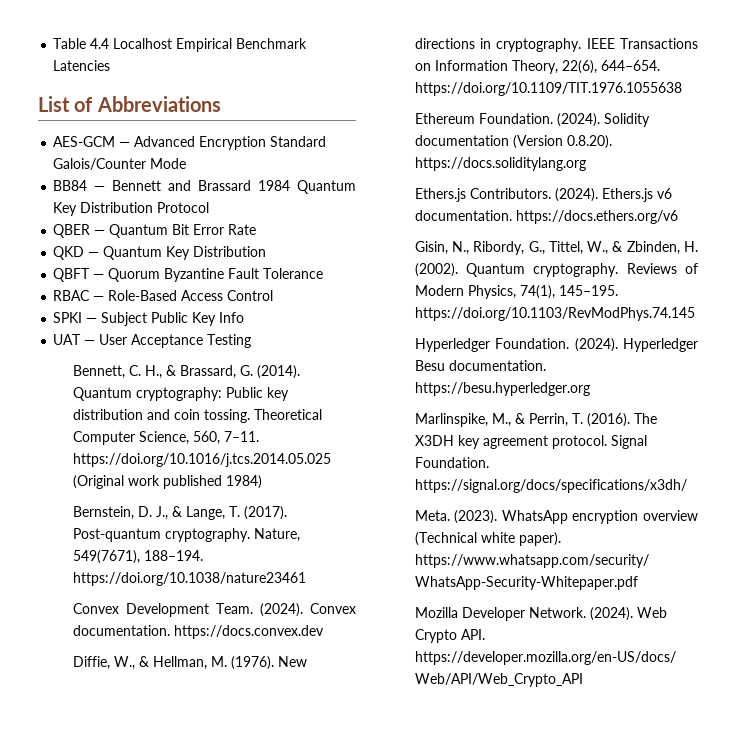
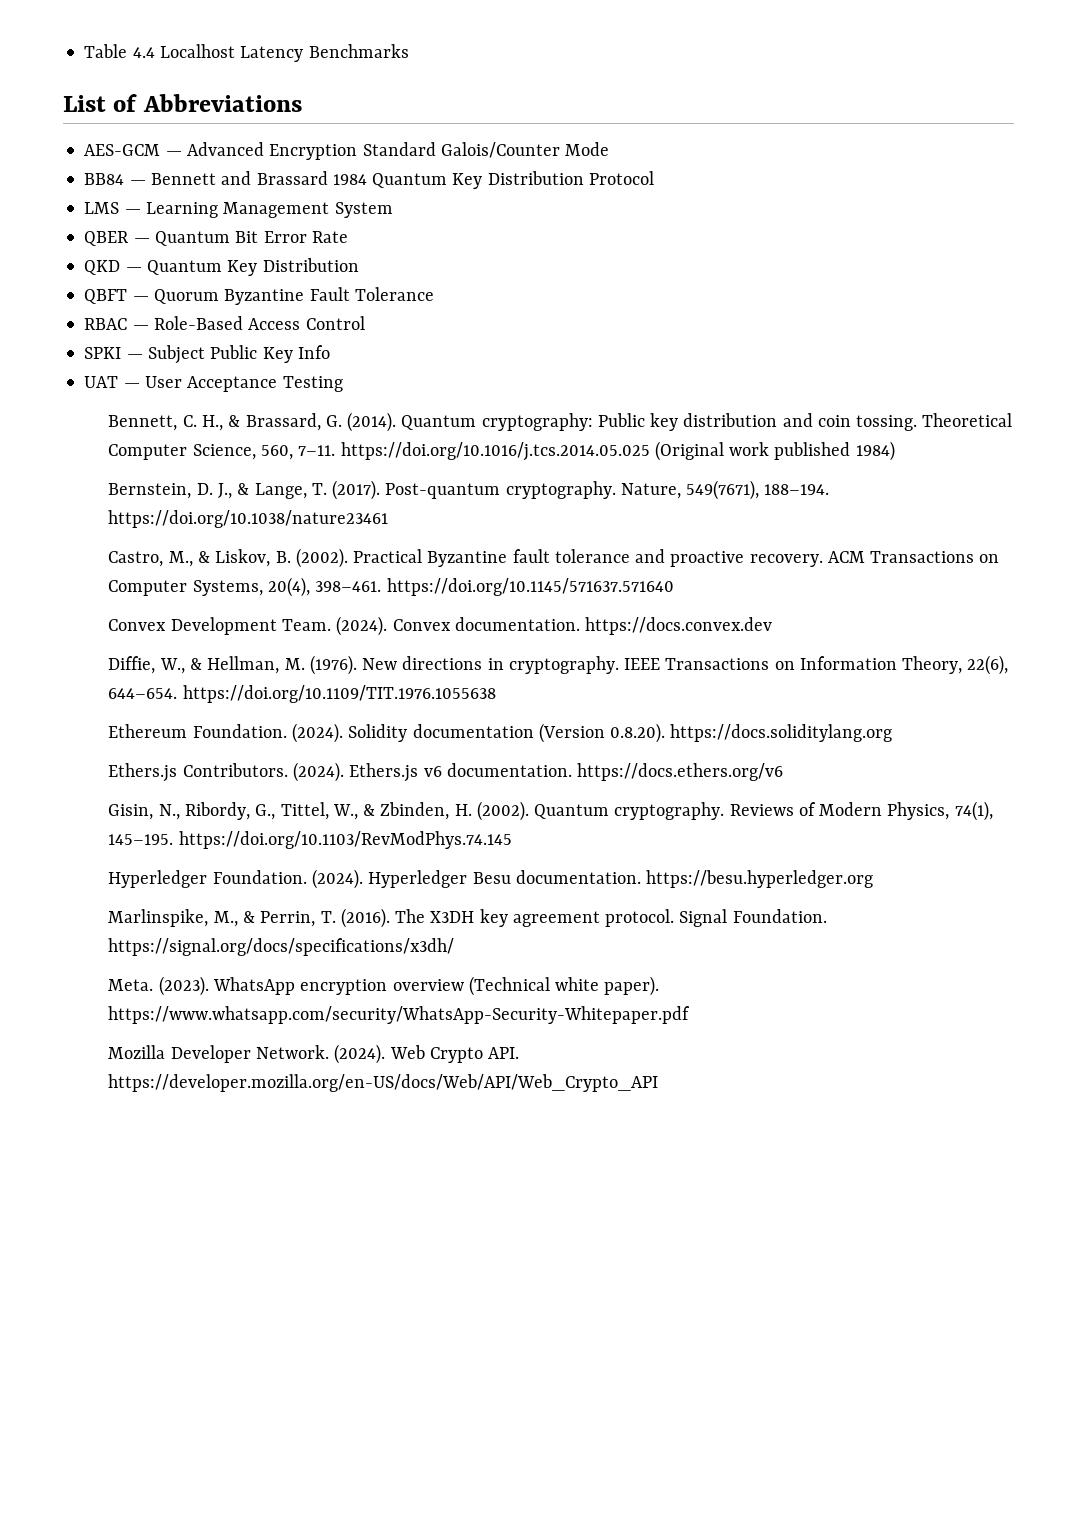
- Table 4.4 Localhost Empirical Benchmark Latencies
+ Table 4.4 Localhost Latency Benchmarks
+ LMS — Learning Management System
+ Castro, M., & Liskov, B. (2002). Practical Byzantine fault tolerance and proactive recovery. ACM Transactions on Computer Systems, 20(4), 398–461. https://doi.org/10.1145/571637.571640

